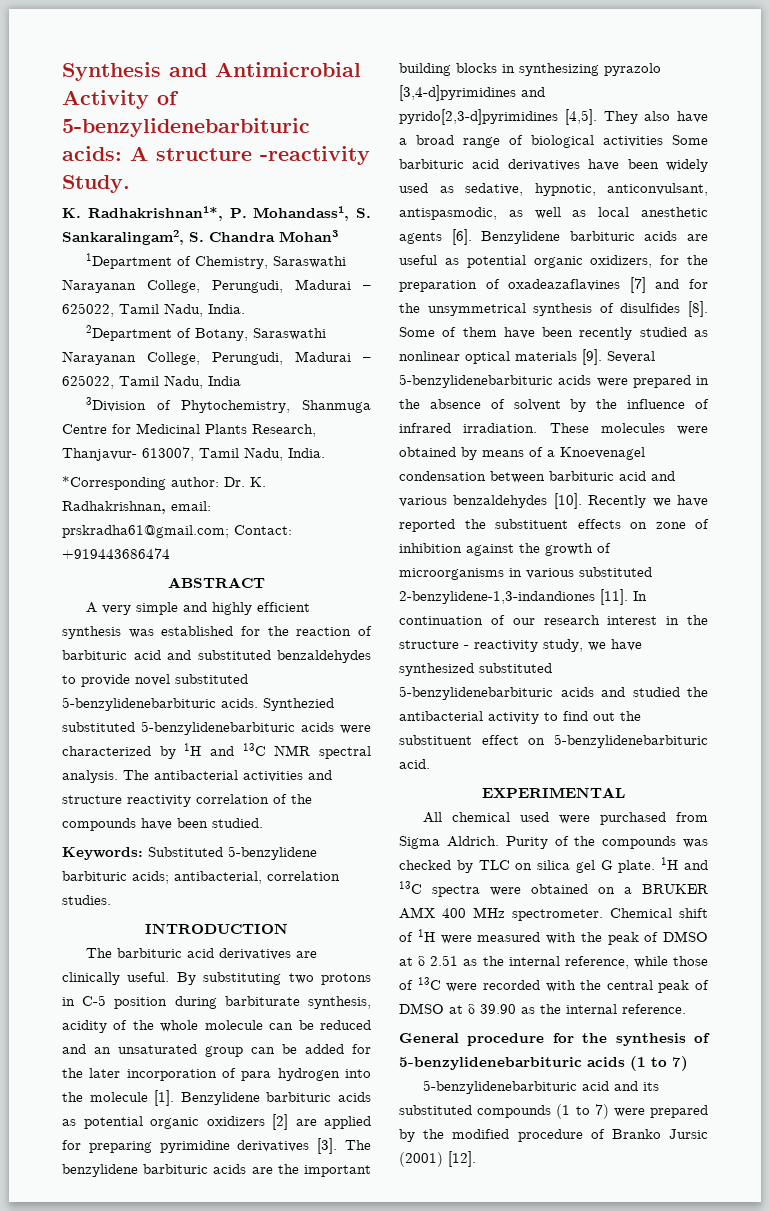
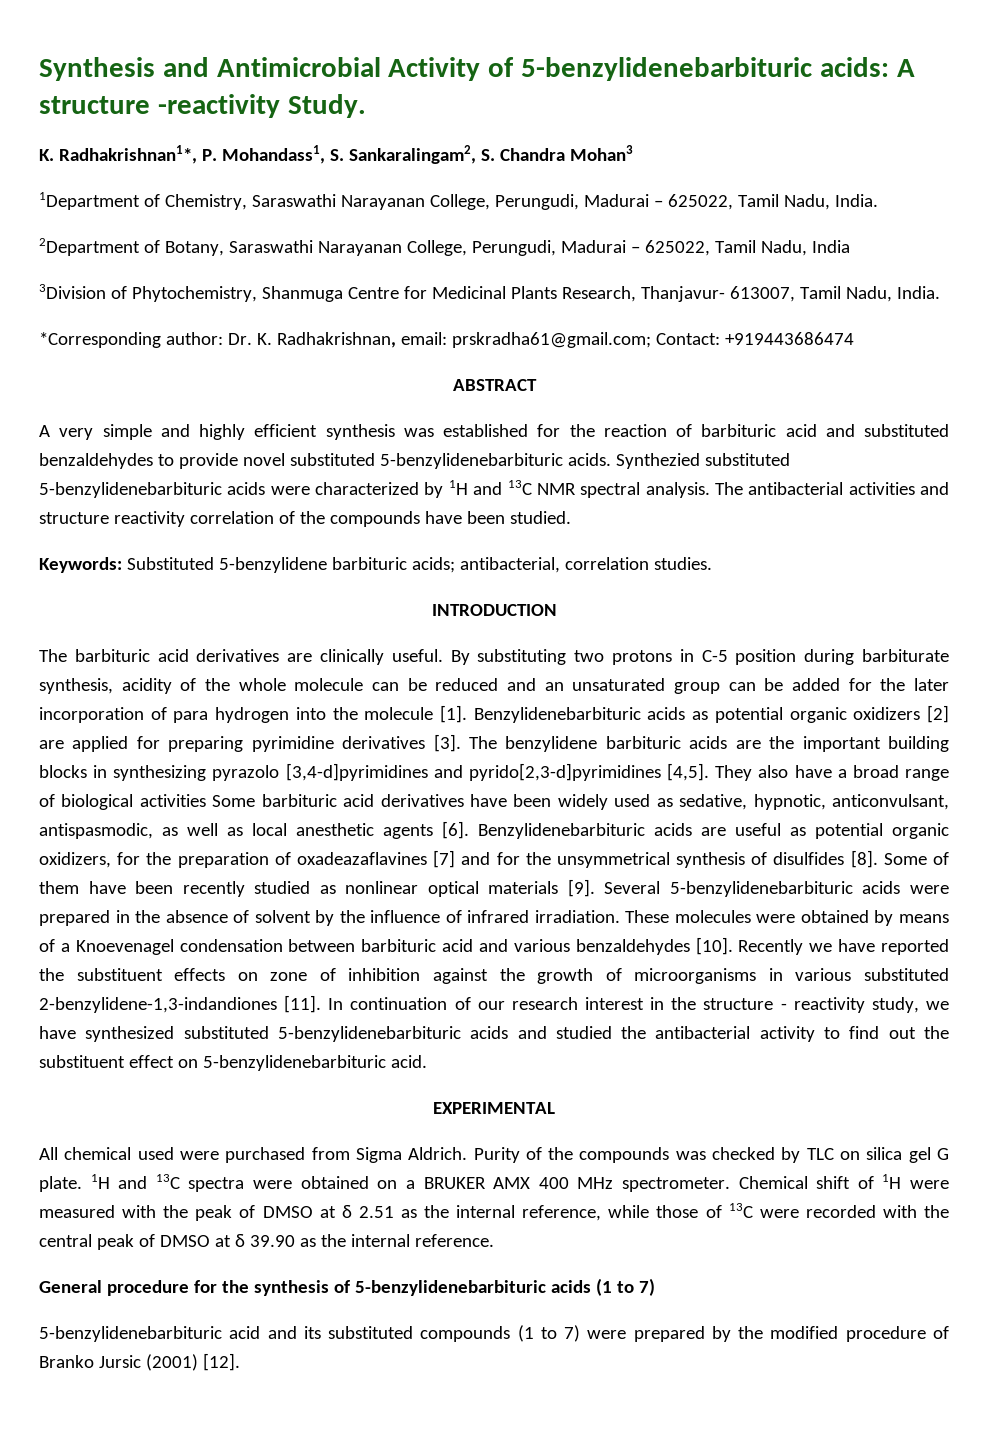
- Benzylidene barbituric acids as potential organic oxidizers [2] are applied for preparing pyrimidine derivatives [3].
+ Benzylidenebarbituric acids as potential organic oxidizers [2] are applied for preparing pyrimidine derivatives [3].
- Benzylidene barbituric acids are useful as potential organic oxidizers, for the preparation of oxadeazaflavines [7] and for the unsymmetrical synthesis of disulfides [8].
+ Benzylidenebarbituric acids are useful as potential organic oxidizers, for the preparation of oxadeazaflavines [7] and for the unsymmetrical synthesis of disulfides [8].

